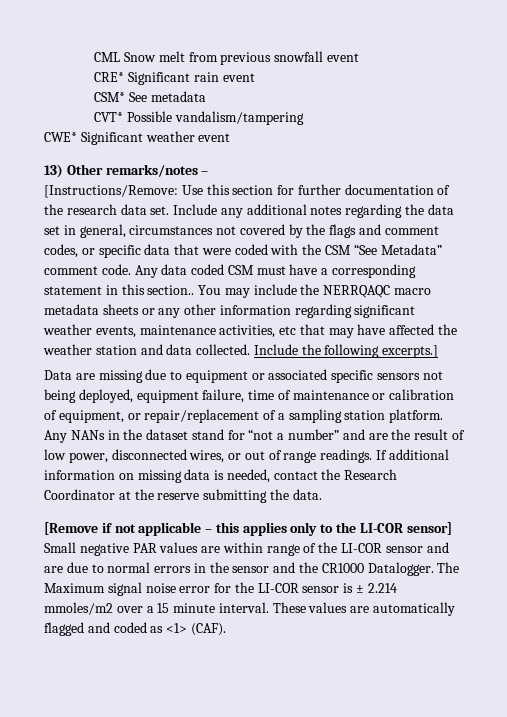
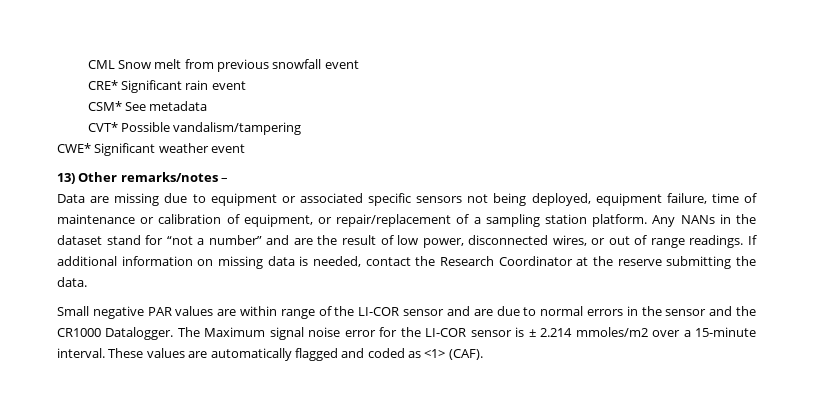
- [Instructions/Remove: Use this section for further documentation of the research data set. Include any additional notes regarding the data set in general, circumstances not covered by the flags and comment codes, or specific data that were coded with the CSM “See Metadata” comment code. Any data coded CSM must have a corresponding statement in this section.. You may include the NERRQAQC macro metadata sheets or any other information regarding significant weather events, maintenance activities, etc that may have affected the weather station and data collected. Include the following excerpts.]
- [Remove if not applicable – this applies only to the LI-COR sensor] Small negative PAR values are within range of the LI-COR sensor and are due to normal errors in the sensor and the CR1000 Datalogger.
+ Small negative PAR values are within range of the LI-COR sensor and are due to normal errors in the sensor and the CR1000 Datalogger.
- The Maximum signal noise error for the LI-COR sensor is ± 2.214 mmoles/m2 over a 15 minute interval.
+ The Maximum signal noise error for the LI-COR sensor is ± 2.214 mmoles/m2 over a 15-minute interval.

